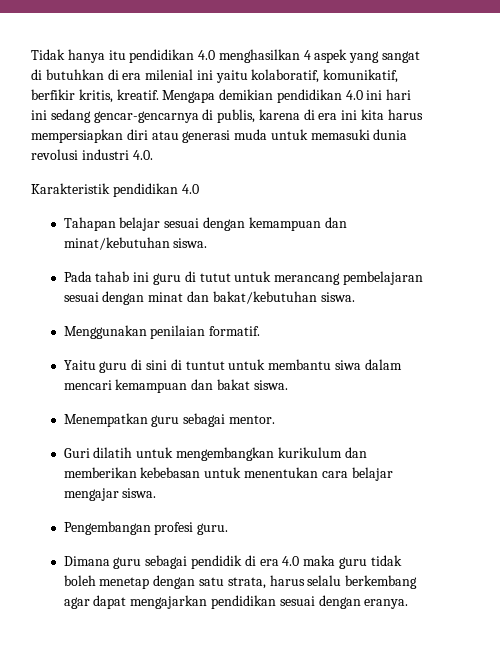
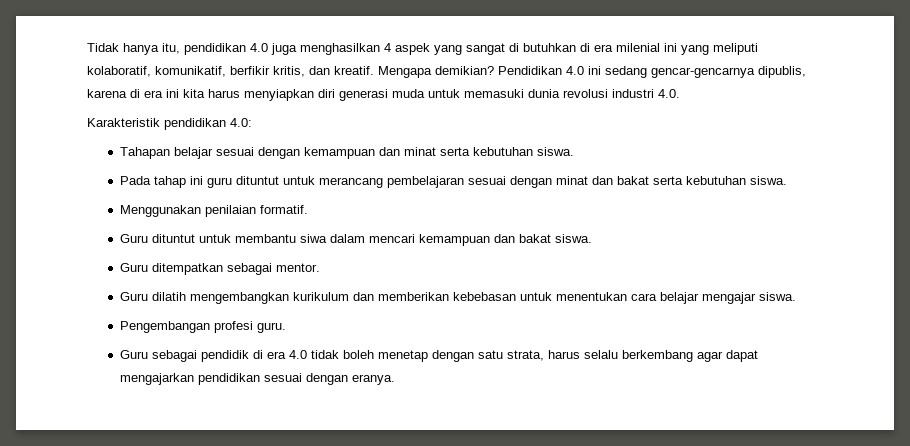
- Tidak hanya itu pendidikan 4.0 menghasilkan 4 aspek yang sangat di butuhkan di era milenial ini yaitu kolaboratif, komunikatif, berfikir kritis, kreatif.
+ Tidak hanya itu, pendidikan 4.0 juga menghasilkan 4 aspek yang sangat di butuhkan di era milenial ini yang meliputi kolaboratif, komunikatif, berfikir kritis, dan kreatif.
- Mengapa demikian pendidikan 4.0 ini hari ini sedang gencar-gencarnya di publis, karena di era ini kita harus mempersiapkan diri atau generasi muda untuk memasuki dunia revolusi industri 4.0.
+ Mengapa demikian? Pendidikan 4.0 ini sedang gencar-gencarnya dipublis, karena di era ini kita harus menyiapkan diri generasi muda untuk memasuki dunia revolusi industri 4.0.
- Karakteristik pendidikan 4.0
+ Karakteristik pendidikan 4.0:
- Tahapan belajar sesuai dengan kemampuan dan minat/kebutuhan siswa.
+ Tahapan belajar sesuai dengan kemampuan dan minat serta kebutuhan siswa.
- Pada tahab ini guru di tutut untuk merancang pembelajaran sesuai dengan minat dan bakat/kebutuhan siswa.
+ Pada tahap ini guru dituntut untuk merancang pembelajaran sesuai dengan minat dan bakat serta kebutuhan siswa.
- Yaitu guru di sini di tuntut untuk membantu siwa dalam mencari kemampuan dan bakat siswa.
+ Guru dituntut untuk membantu siwa dalam mencari kemampuan dan bakat siswa.
- Menempatkan guru sebagai mentor.
+ Guru ditempatkan sebagai mentor.
- Guri dilatih untuk mengembangkan kurikulum dan memberikan kebebasan untuk menentukan cara belajar mengajar siswa.
+ Guru dilatih mengembangkan kurikulum dan memberikan kebebasan untuk menentukan cara belajar mengajar siswa.
- Dimana guru sebagai pendidik di era 4.0 maka guru tidak boleh menetap dengan satu strata, harus selalu berkembang agar dapat mengajarkan pendidikan sesuai dengan eranya.
+ Guru sebagai pendidik di era 4.0 tidak boleh menetap dengan satu strata, harus selalu berkembang agar dapat mengajarkan pendidikan sesuai dengan eranya.

